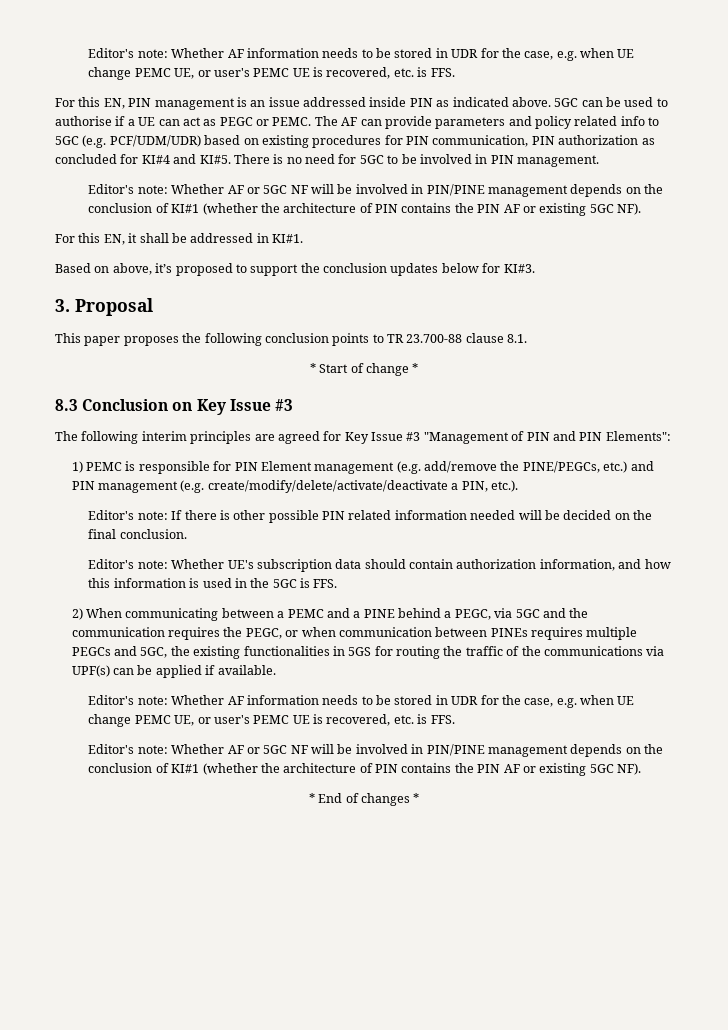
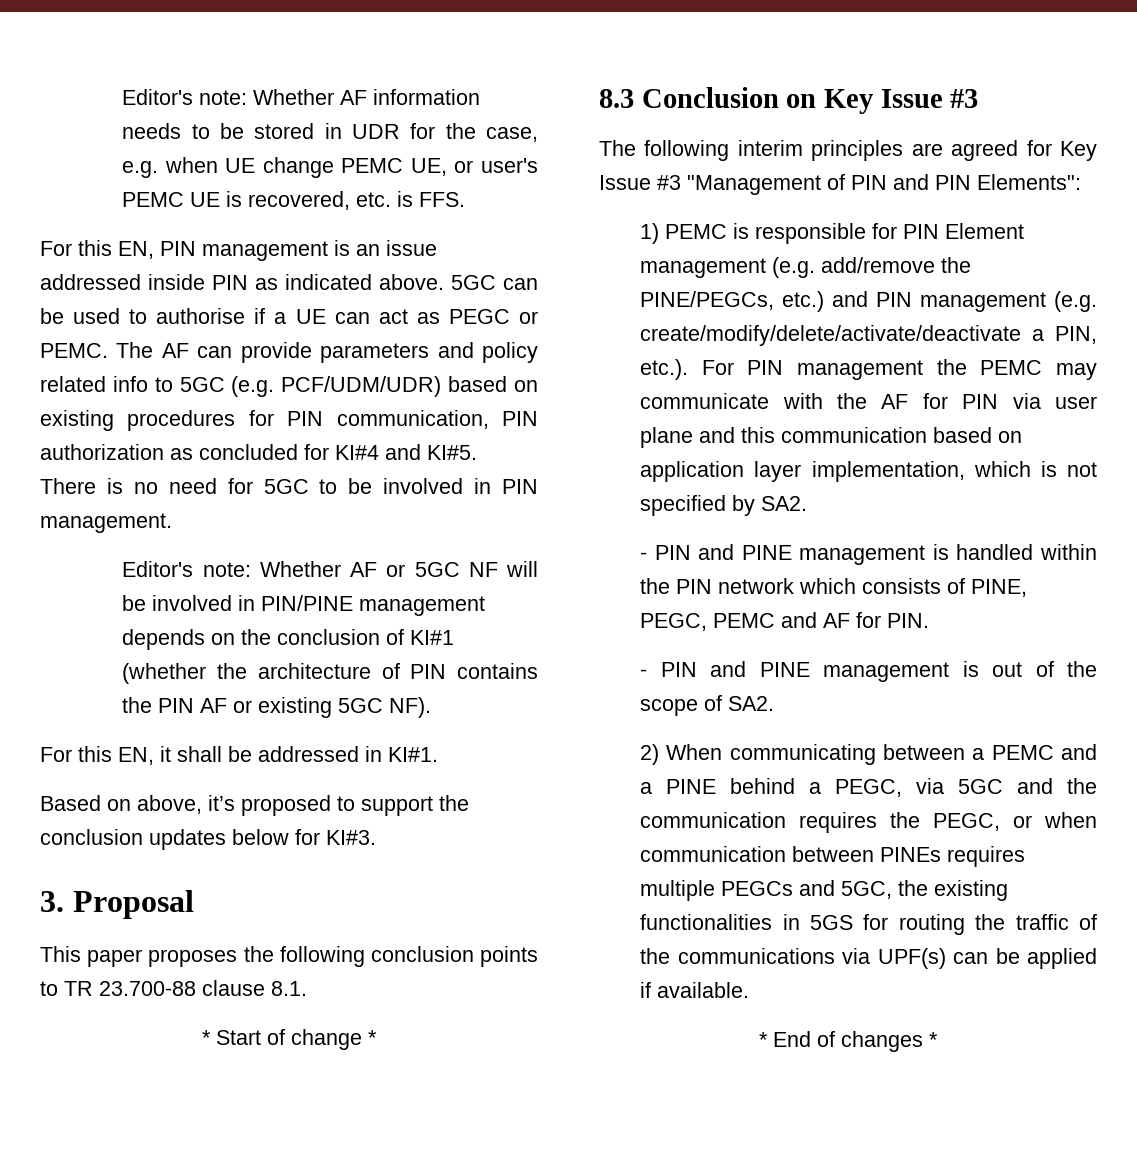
- 1) PEMC is responsible for PIN Element management (e.g. add/remove the PINE/PEGCs, etc.) and PIN management (e.g. create/modify/delete/activate/deactivate a PIN, etc.).
- Editor's note: If there is other possible PIN related information needed will be decided on the final conclusion.
- Editor's note: Whether UE's subscription data should contain authorization information, and how this information is used in the 5GC is FFS.
+ 1) PEMC is responsible for PIN Element management (e.g. add/remove the PINE/PEGCs, etc.) and PIN management (e.g. create/modify/delete/activate/deactivate a PIN, etc.). For PIN management the PEMC may communicate with the AF for PIN via user plane and this communication based on application layer implementation, which is not specified by SA2.
+ - PIN and PINE management is handled within the PIN network which consists of PINE, PEGC, PEMC and AF for PIN.
+ - PIN and PINE management is out of the scope of SA2.
  2) When communicating between a PEMC and a PINE behind a PEGC, via 5GC and the communication requires the PEGC, or when communication between PINEs requires multiple PEGCs and 5GC, the existing functionalities in 5GS for routing the traffic of the communications via UPF(s) can be applied if available.
- Editor's note: Whether AF information needs to be stored in UDR for the case, e.g. when UE change PEMC UE, or user's PEMC UE is recovered, etc. is FFS.
- Editor's note: Whether AF or 5GC NF will be involved in PIN/PINE management depends on the conclusion of KI#1 (whether the architecture of PIN contains the PIN AF or existing 5GC NF).

